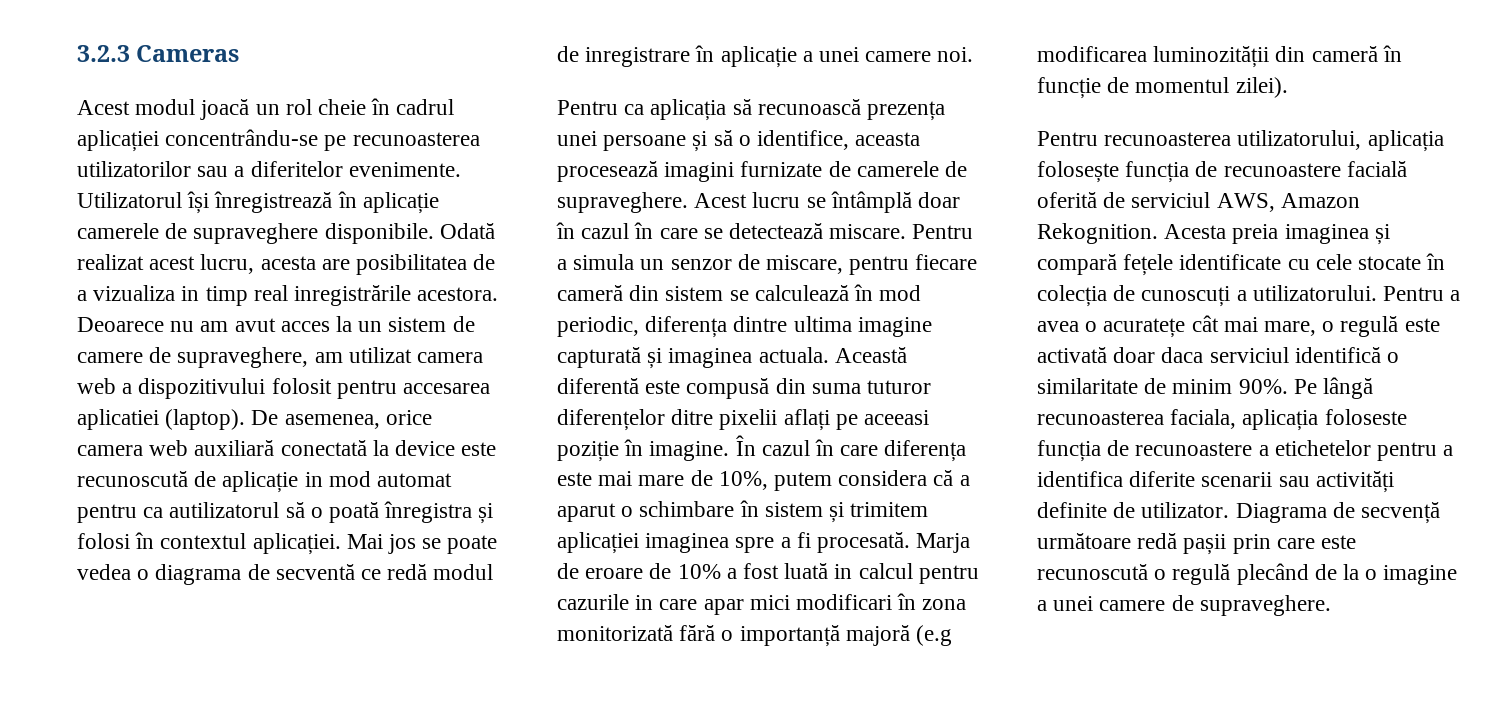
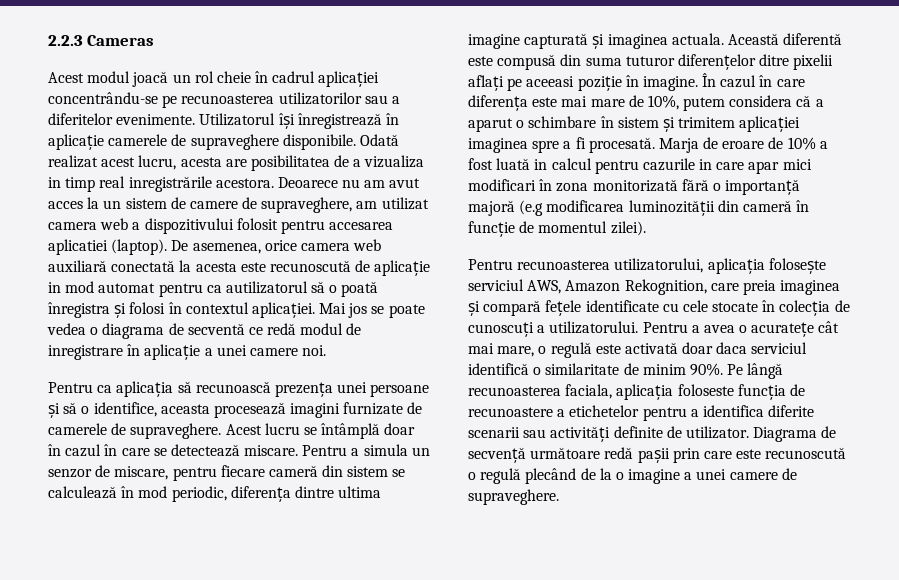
- 3.2.3 Cameras
+ 2.2.3 Cameras
- De asemenea, orice camera web auxiliară conectată la device este recunoscută de aplicație in mod automat pentru ca autilizatorul să o poată înregistra și folosi în contextul aplicației.
+ De asemenea, orice camera web auxiliară conectată la acesta este recunoscută de aplicație in mod automat pentru ca autilizatorul să o poată înregistra și folosi în contextul aplicației.
- Pentru recunoasterea utilizatorului, aplicația folosește funcția de recunoastere facială oferită de serviciul AWS, Amazon Rekognition. Acesta preia imaginea și compară fețele identificate cu cele stocate în colecția de cunoscuți a utilizatorului.
+ Pentru recunoasterea utilizatorului, aplicația folosește serviciul AWS, Amazon Rekognition, care preia imaginea și compară fețele identificate cu cele stocate în colecția de cunoscuți a utilizatorului.

